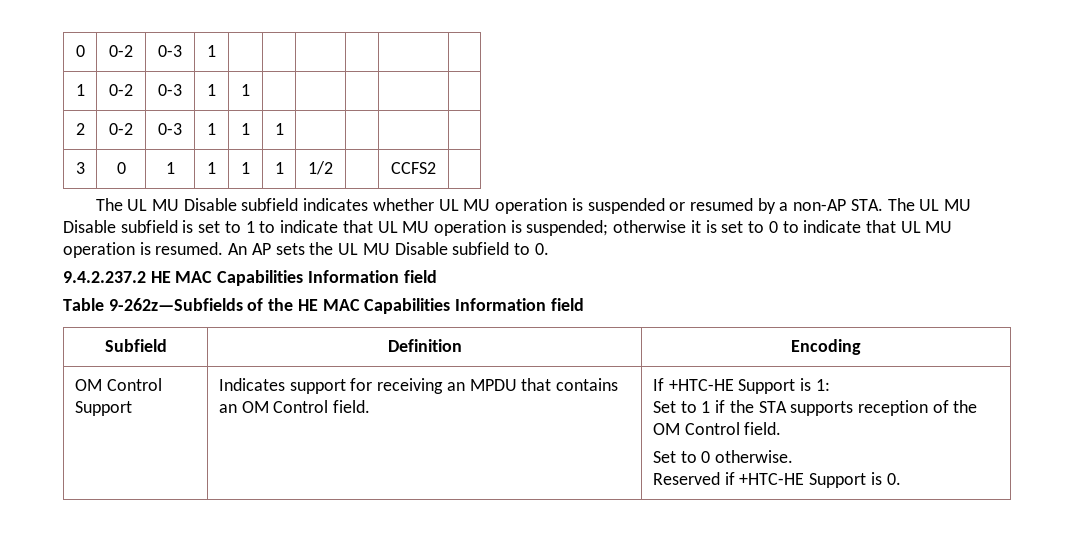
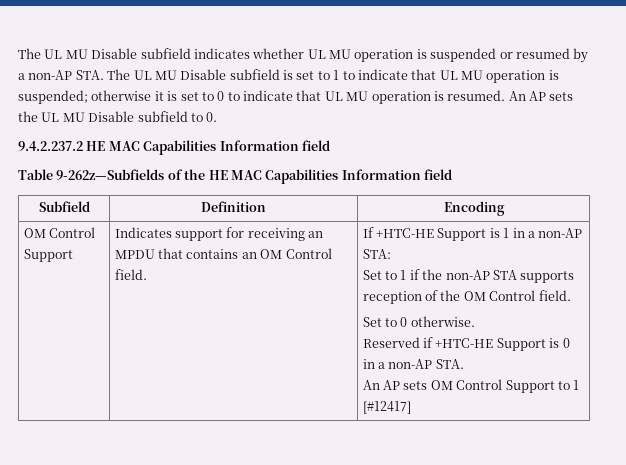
- 0 | 0-2 | 0-3 | 1 | | | | | |
- 1 | 0-2 | 0-3 | 1 | 1 | | | | |
- 2 | 0-2 | 0-3 | 1 | 1 | 1 | | | |
- 3 | 0 | 1 | 1 | 1 | 1 | 1/2 | | CCFS2 |
- If +HTC-HE Support is 1:
+ If +HTC-HE Support is 1 in a non-AP STA:
- Set to 1 if the STA supports reception of the OM Control field.
+ Set to 1 if the non-AP STA supports reception of the OM Control field.
- Reserved if +HTC-HE Support is 0.
+ Reserved if +HTC-HE Support is 0 in a non-AP STA.
+ An AP sets OM Control Support to 1 [#12417]

